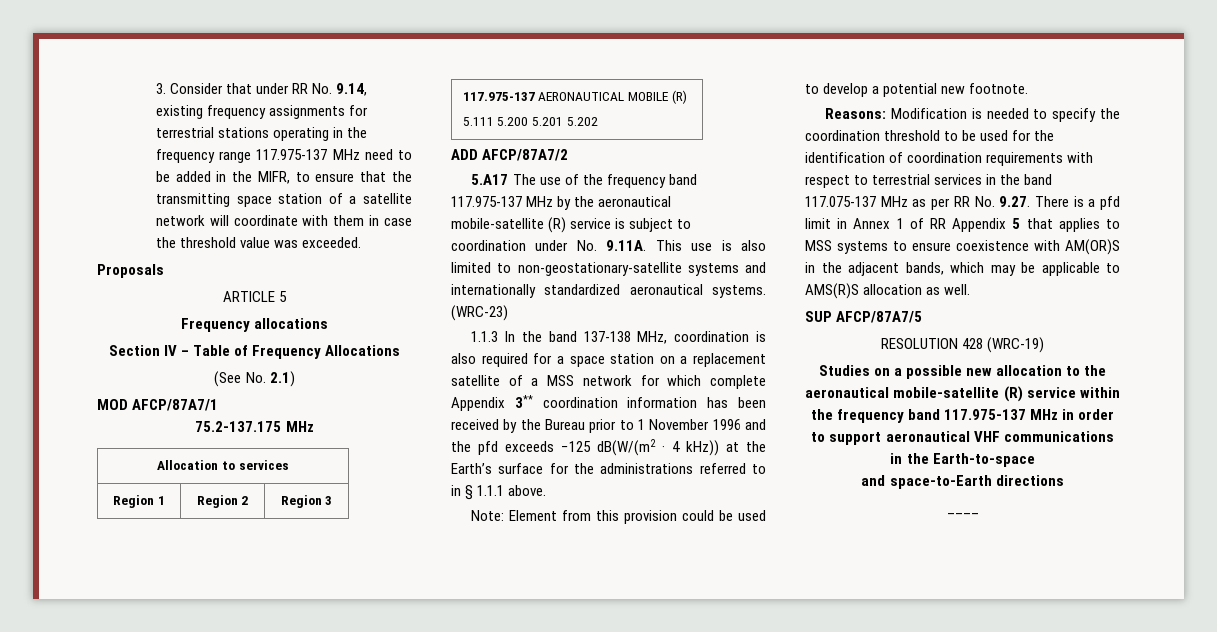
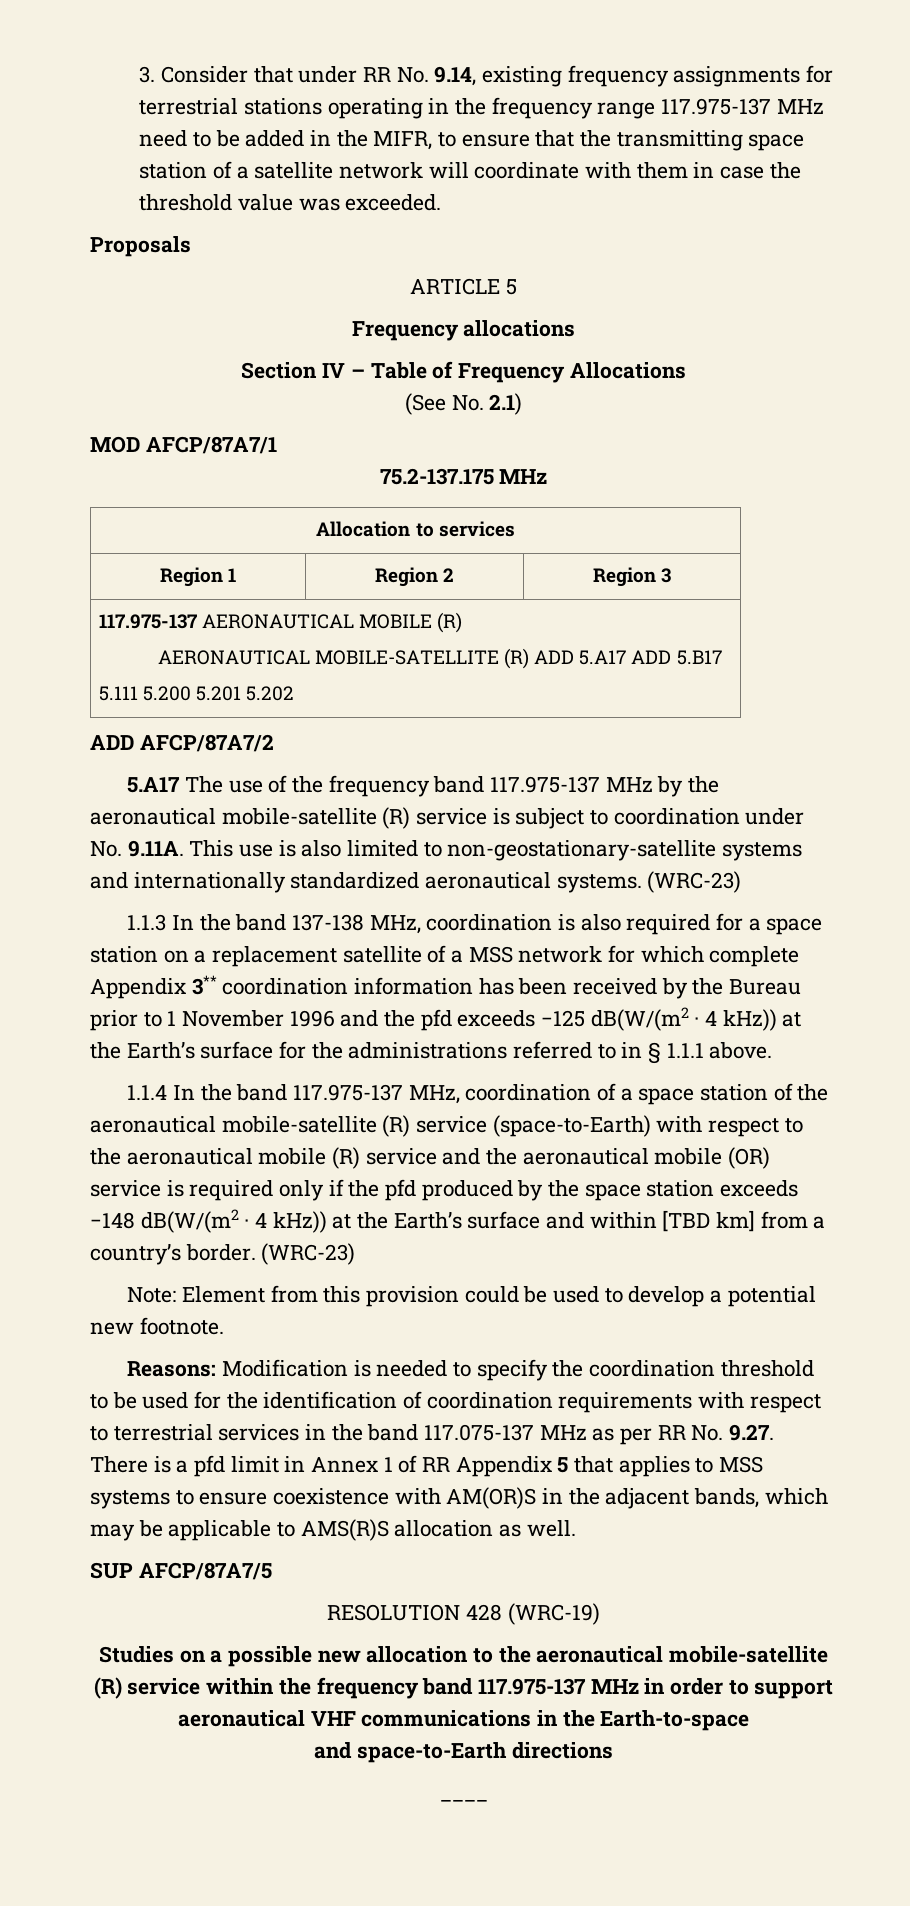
  117.975-137 AERONAUTICAL MOBILE (R)
+ AERONAUTICAL MOBILE-SATELLITE (R) ADD 5.A17 ADD 5.B17
+ 1.1.4 In the band 117.975-137 MHz, coordination of a space station of the aeronautical mobile-satellite (R) service (space-to-Earth) with respect to the aeronautical mobile (R) service and the aeronautical mobile (OR) service is required only if the pfd produced by the space station exceeds −148 dB(W/(m2 · 4 kHz)) at the Earth’s surface and within [TBD km] from a country’s border. (WRC-23)

